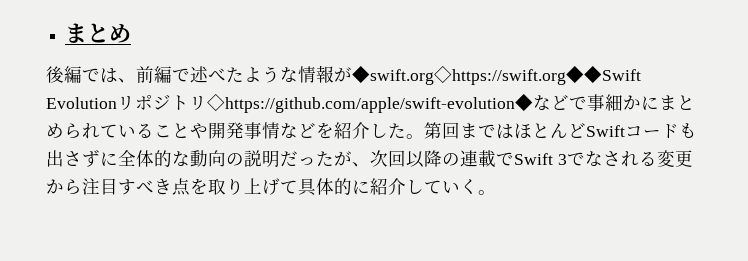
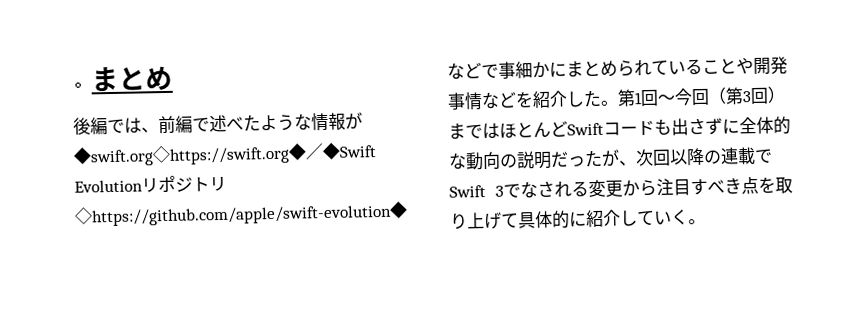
- 後編では、前編で述べたような情報が◆swift.org◇https://swift.org◆◆Swift Evolutionリポジトリ◇https://github.com/apple/swift-evolution◆などで事細かにまとめられていることや開発事情などを紹介した。
+ 後編では、前編で述べたような情報が◆swift.org◇https://swift.org◆／◆Swift Evolutionリポジトリ◇https://github.com/apple/swift-evolution◆などで事細かにまとめられていることや開発事情などを紹介した。
- 第回まではほとんどSwiftコードも出さずに全体的な動向の説明だったが、次回以降の連載でSwift 3でなされる変更から注目すべき点を取り上げて具体的に紹介していく。
+ 第1回～今回（第3回）まではほとんどSwiftコードも出さずに全体的な動向の説明だったが、次回以降の連載でSwift 3でなされる変更から注目すべき点を取り上げて具体的に紹介していく。

